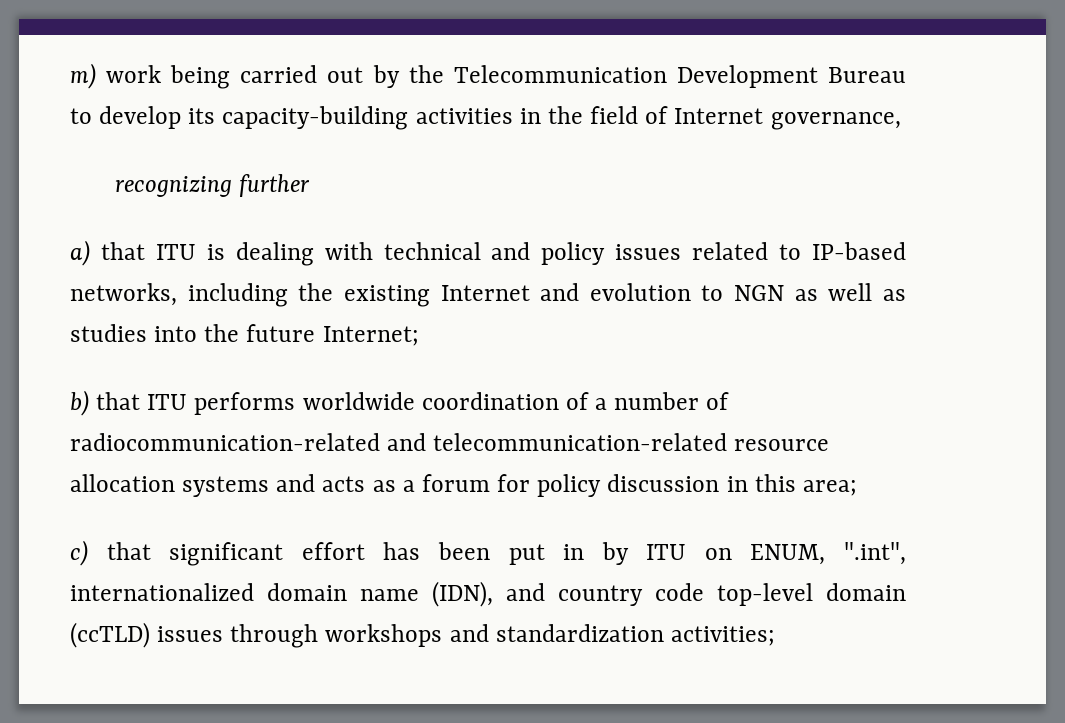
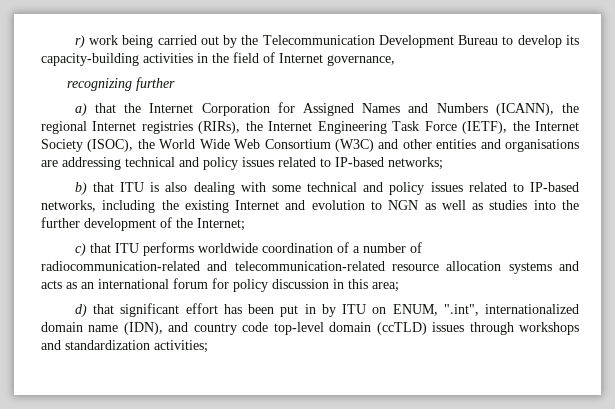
- m) work being carried out by the Telecommunication Development Bureau to develop its capacity-building activities in the field of Internet governance,
+ r) work being carried out by the Telecommunication Development Bureau to develop its capacity-building activities in the field of Internet governance,
- a) that ITU is dealing with technical and policy issues related to IP-based networks, including the existing Internet and evolution to NGN as well as studies into the future Internet;
+ a) that the Internet Corporation for Assigned Names and Numbers (ICANN), the regional Internet registries (RIRs), the Internet Engineering Task Force (IETF), the Internet Society (ISOC), the World Wide Web Consortium (W3C) and other entities and organisations are addressing technical and policy issues related to IP-based networks;
+ b) that ITU is also dealing with some technical and policy issues related to IP-based networks, including the existing Internet and evolution to NGN as well as studies into the further development of the Internet;
- b) that ITU performs worldwide coordination of a number of radiocommunication-related and telecommunication-related resource allocation systems and acts as a forum for policy discussion in this area;
+ c) that ITU performs worldwide coordination of a number of radiocommunication-related and telecommunication-related resource allocation systems and acts as an international forum for policy discussion in this area;
- c) that significant effort has been put in by ITU on ENUM, ".int", internationalized domain name (IDN), and country code top-level domain (ccTLD) issues through workshops and standardization activities;
+ d) that significant effort has been put in by ITU on ENUM, ".int", internationalized domain name (IDN), and country code top-level domain (ccTLD) issues through workshops and standardization activities;

